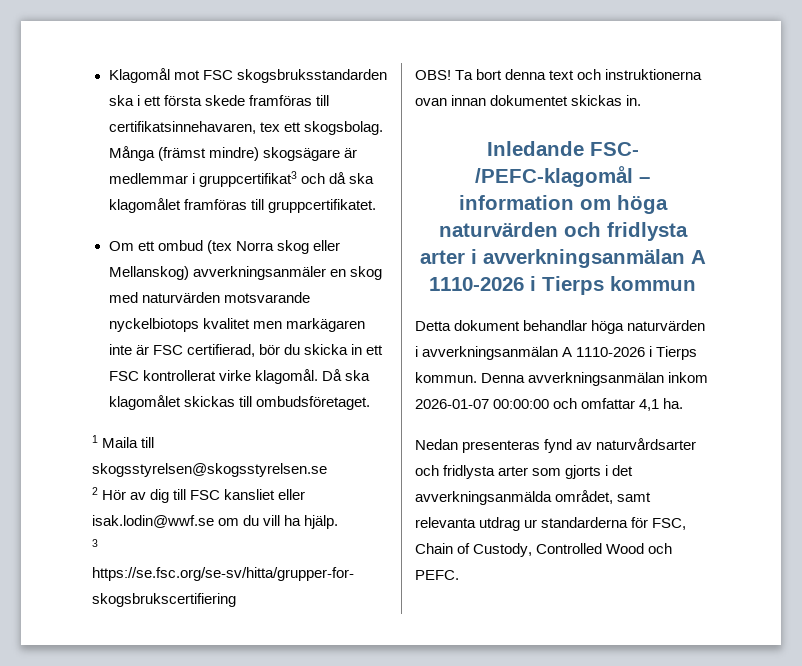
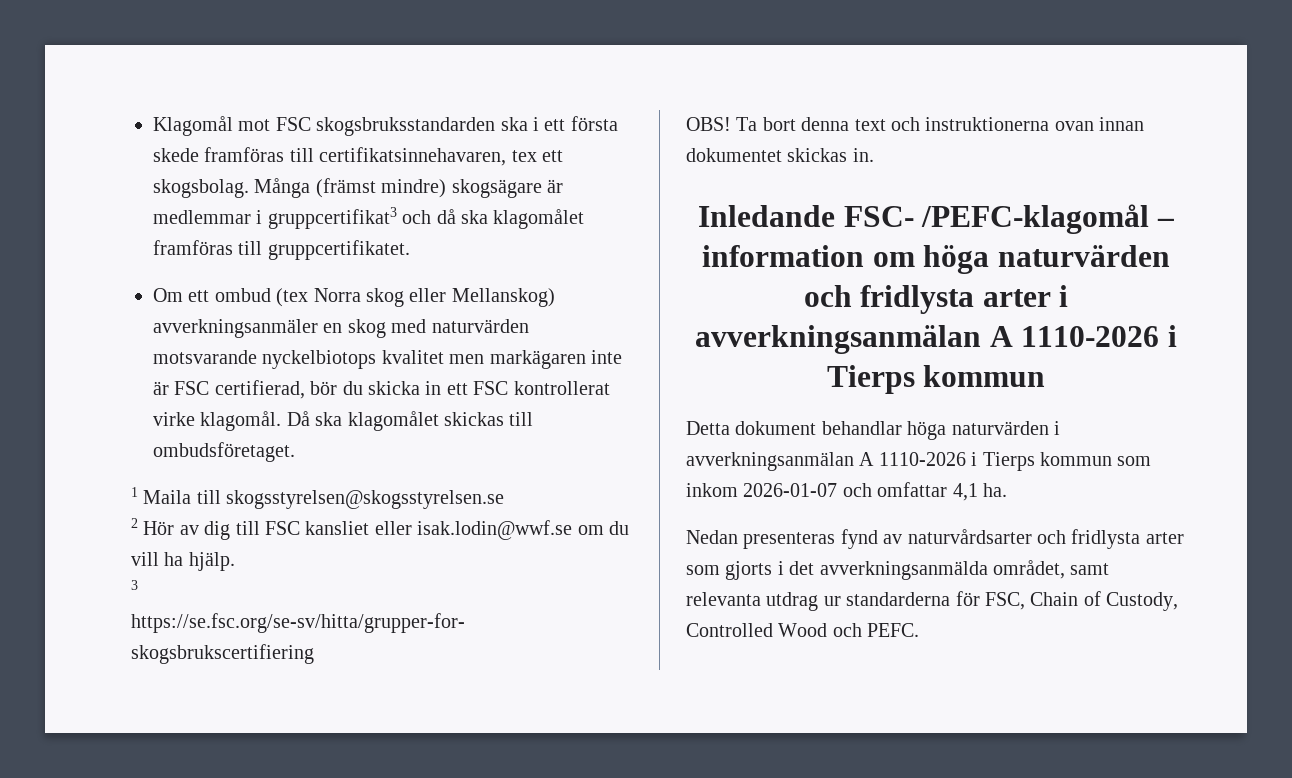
- Detta dokument behandlar höga naturvärden i avverkningsanmälan A 1110-2026 i Tierps kommun. Denna avverkningsanmälan inkom 2026-01-07 00:00:00 och omfattar 4,1 ha.
+ Detta dokument behandlar höga naturvärden i avverkningsanmälan A 1110-2026 i Tierps kommun som inkom 2026-01-07 och omfattar 4,1 ha.

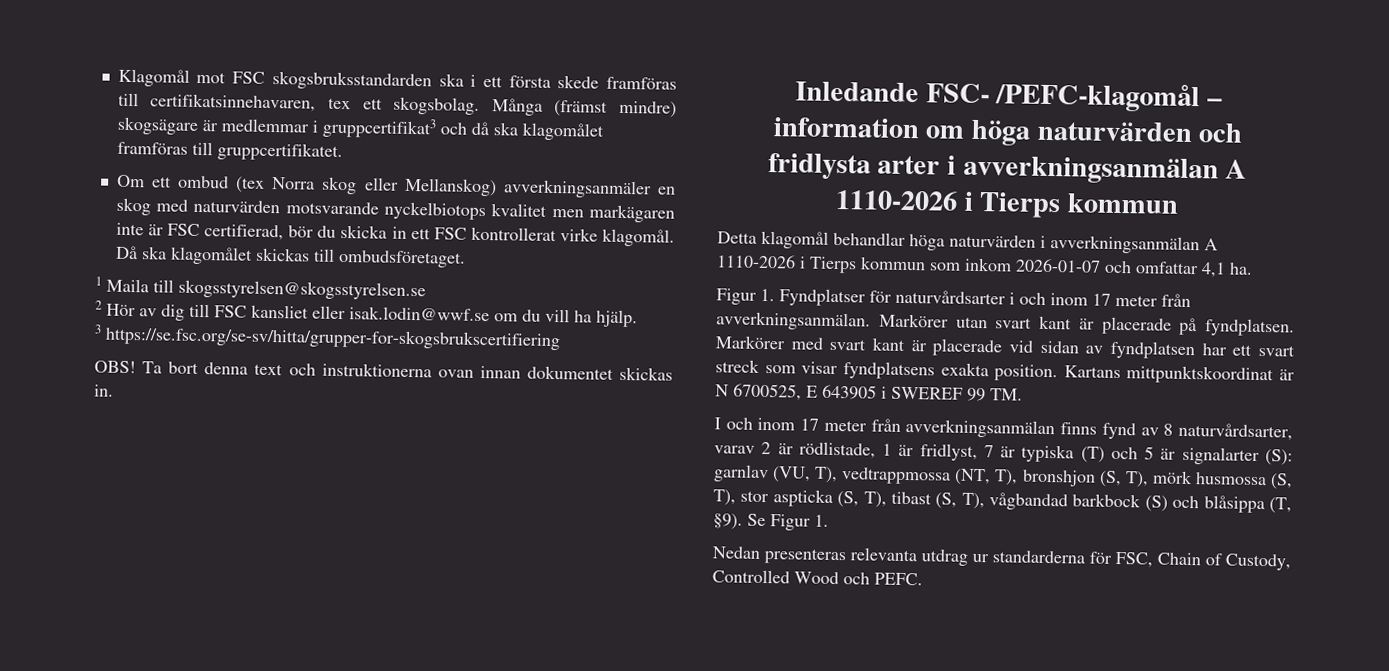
- Detta dokument behandlar höga naturvärden i avverkningsanmälan A 1110-2026 i Tierps kommun som inkom 2026-01-07 och omfattar 4,1 ha.
+ Detta klagomål behandlar höga naturvärden i avverkningsanmälan A 1110-2026 i Tierps kommun som inkom 2026-01-07 och omfattar 4,1 ha.
- Nedan presenteras fynd av naturvårdsarter och fridlysta arter som gjorts i det avverkningsanmälda området, samt relevanta utdrag ur standarderna för FSC, Chain of Custody, Controlled Wood och PEFC.
+ Figur 1. Fyndplatser för naturvårdsarter i och inom 17 meter från avverkningsanmälan. Markörer utan svart kant är placerade på fyndplatsen. Markörer med svart kant är placerade vid sidan av fyndplatsen har ett svart streck som visar fyndplatsens exakta position. Kartans mittpunktskoordinat är N 6700525, E 643905 i SWEREF 99 TM.
+ I och inom 17 meter från avverkningsanmälan finns fynd av 8 naturvårdsarter, varav 2 är rödlistade, 1 är fridlyst, 7 är typiska (T) och 5 är signalarter (S): garnlav (VU, T), vedtrappmossa (NT, T), bronshjon (S, T), mörk husmossa (S, T), stor aspticka (S, T), tibast (S, T), vågbandad barkbock (S) och blåsippa (T, §9). Se Figur 1.
+ Nedan presenteras relevanta utdrag ur standarderna för FSC, Chain of Custody, Controlled Wood och PEFC.

